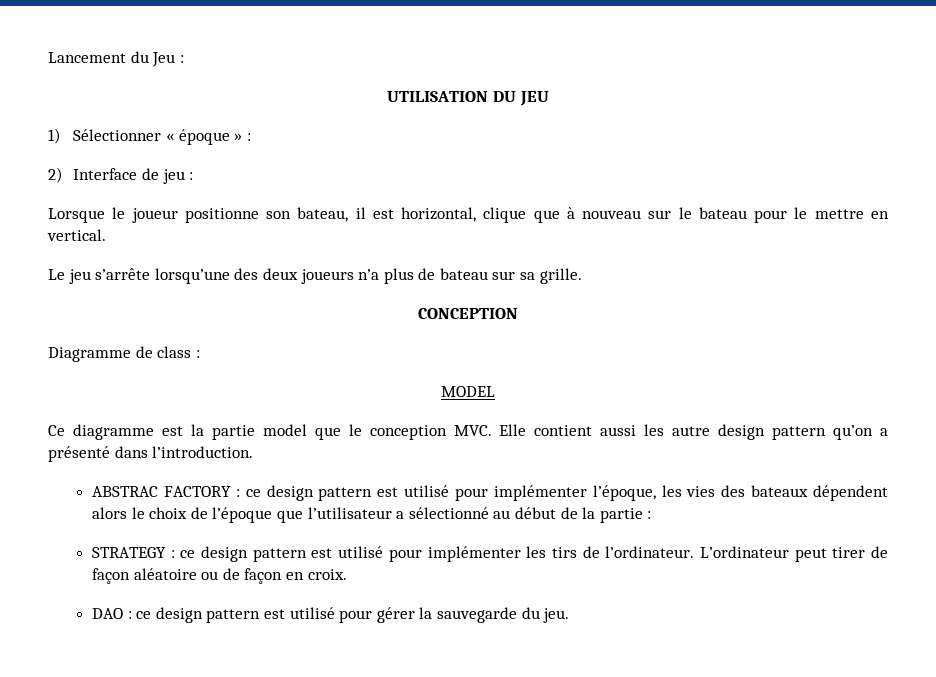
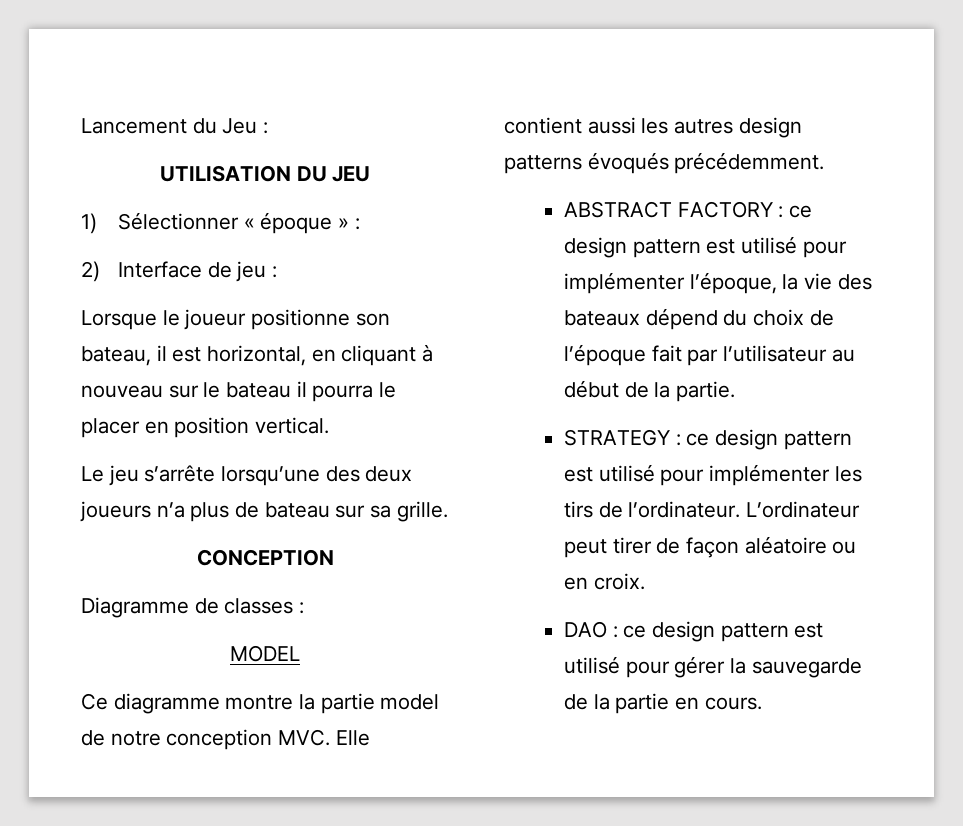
- Lorsque le joueur positionne son bateau, il est horizontal, clique que à nouveau sur le bateau pour le mettre en vertical.
+ Lorsque le joueur positionne son bateau, il est horizontal, en cliquant à nouveau sur le bateau il pourra le placer en position vertical.
- Diagramme de class :
+ Diagramme de classes :
- Ce diagramme est la partie model que le conception MVC. Elle contient aussi les autre design pattern qu’on a présenté dans l’introduction.
- ABSTRAC FACTORY : ce design pattern est utilisé pour implémenter l’époque, les vies des bateaux dépendent alors le choix de l’époque que l’utilisateur a sélectionné au début de la partie :
+ Ce diagramme montre la partie model de notre conception MVC. Elle contient aussi les autres design patterns évoqués précédemment.
+ ABSTRACT FACTORY : ce design pattern est utilisé pour implémenter l’époque, la vie des bateaux dépend du choix de l’époque fait par l’utilisateur au début de la partie.
- L’ordinateur peut tirer de façon aléatoire ou de façon en croix.
+ L’ordinateur peut tirer de façon aléatoire ou en croix.
- DAO : ce design pattern est utilisé pour gérer la sauvegarde du jeu.
+ DAO : ce design pattern est utilisé pour gérer la sauvegarde de la partie en cours.

